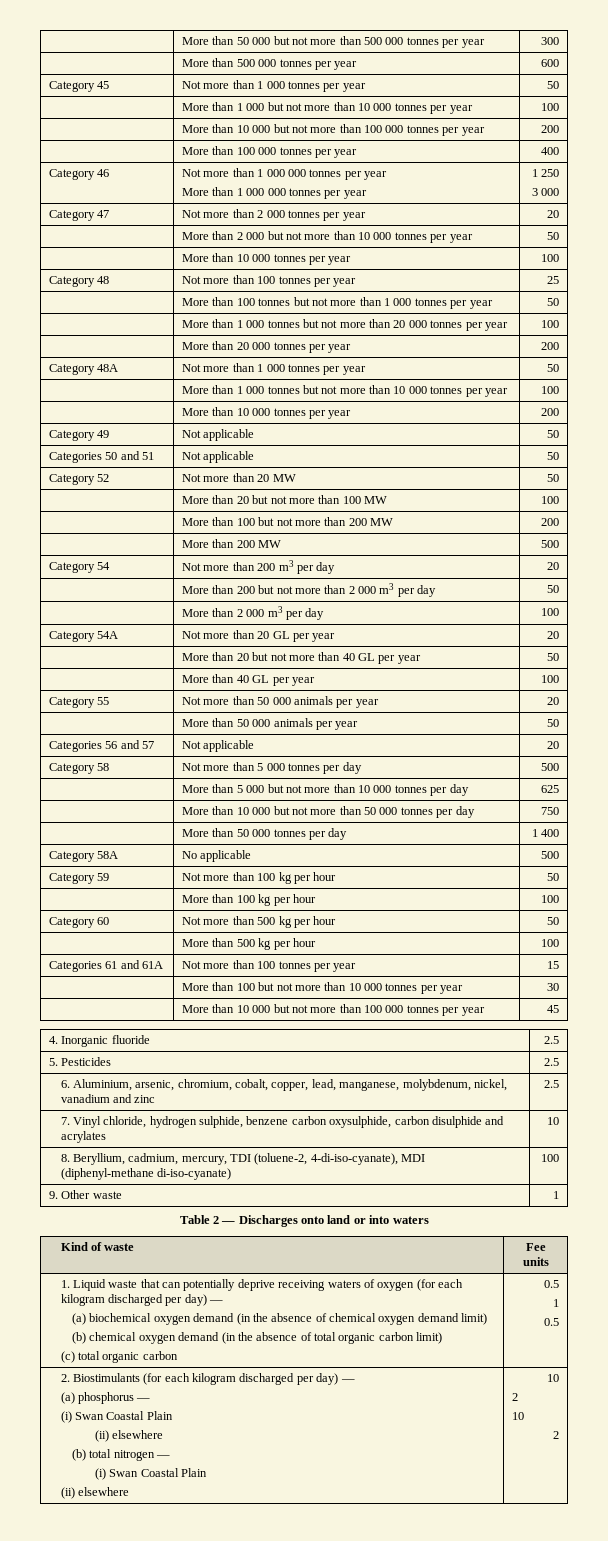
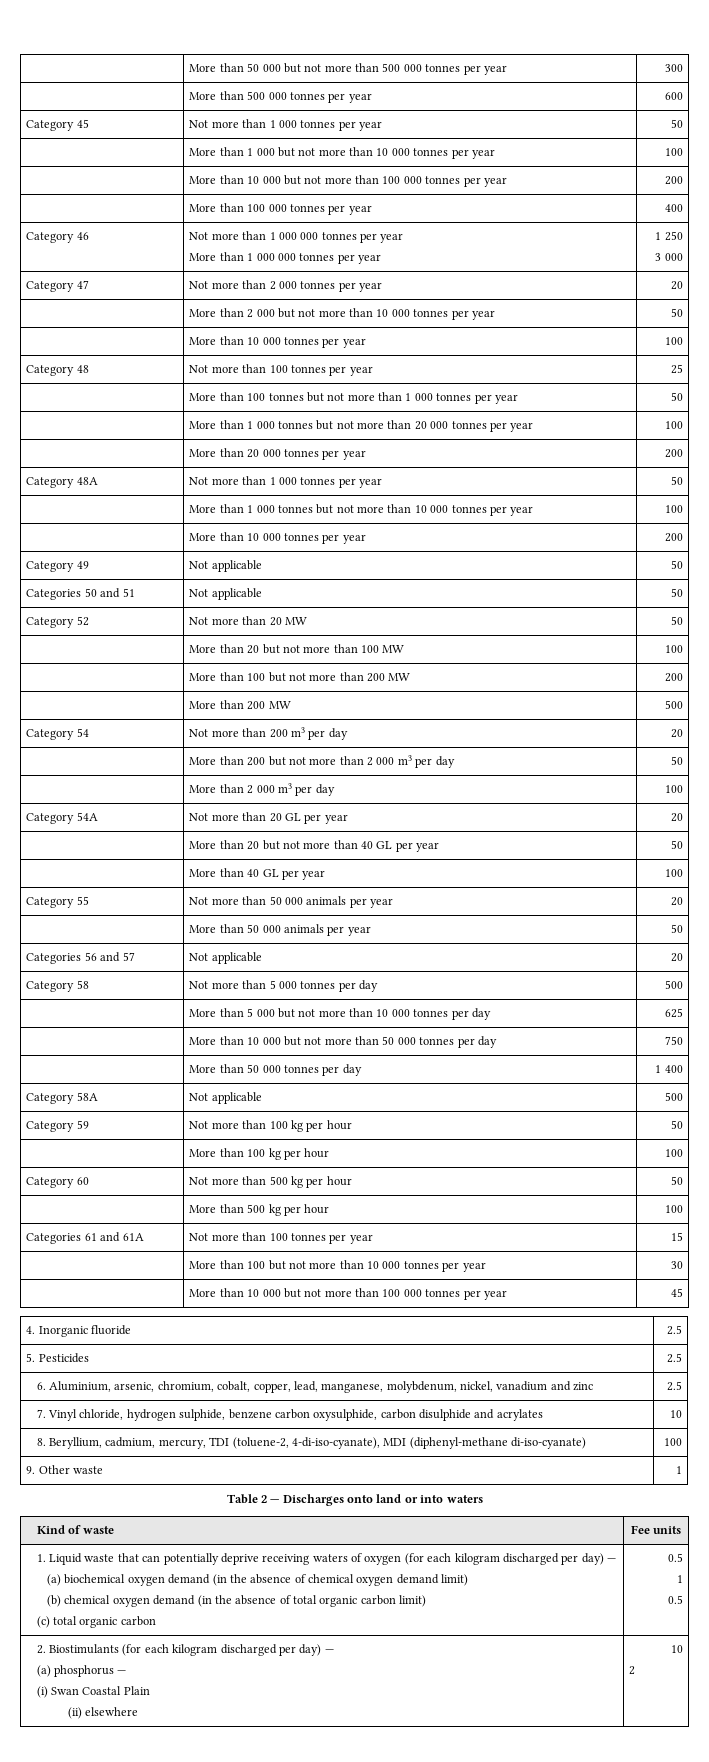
- Category 58A | No applicable | 500
+ Category 58A | Not applicable | 500
  2. Biostimulants (for each kilogram discharged per day) —
  (a) phosphorus —
  (i) Swan Coastal Plain
- (ii) elsewhere
- (b) total nitrogen —
- (i) Swan Coastal Plain
  (ii) elsewhere | 10
- 2
- 10

